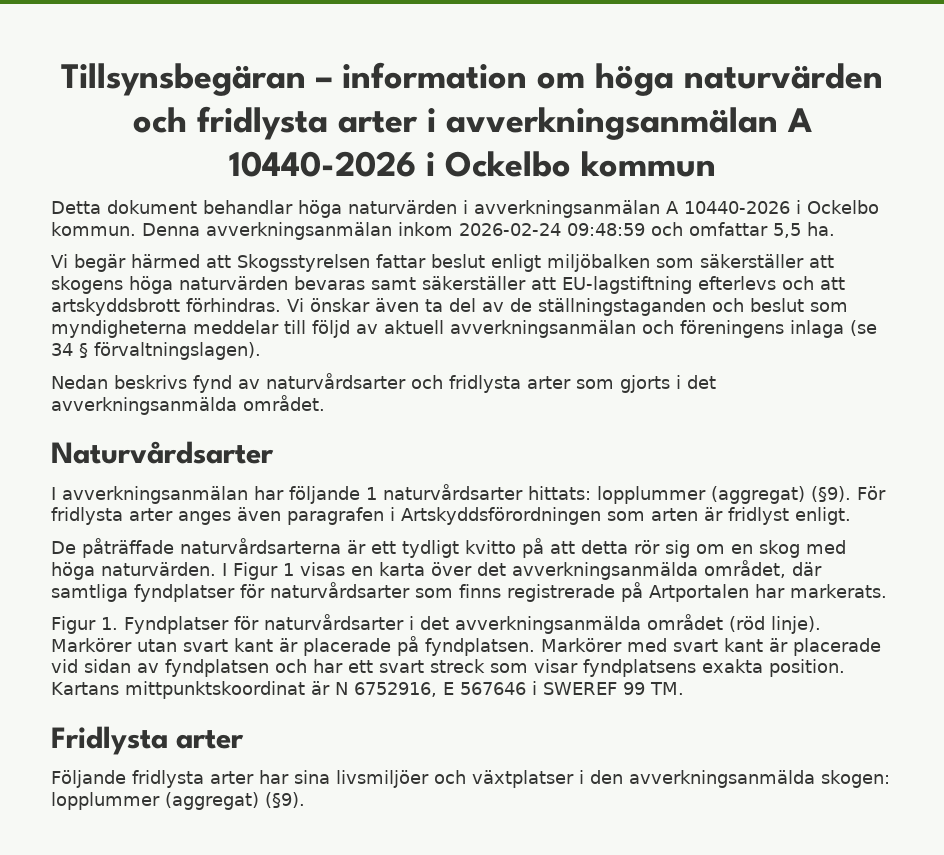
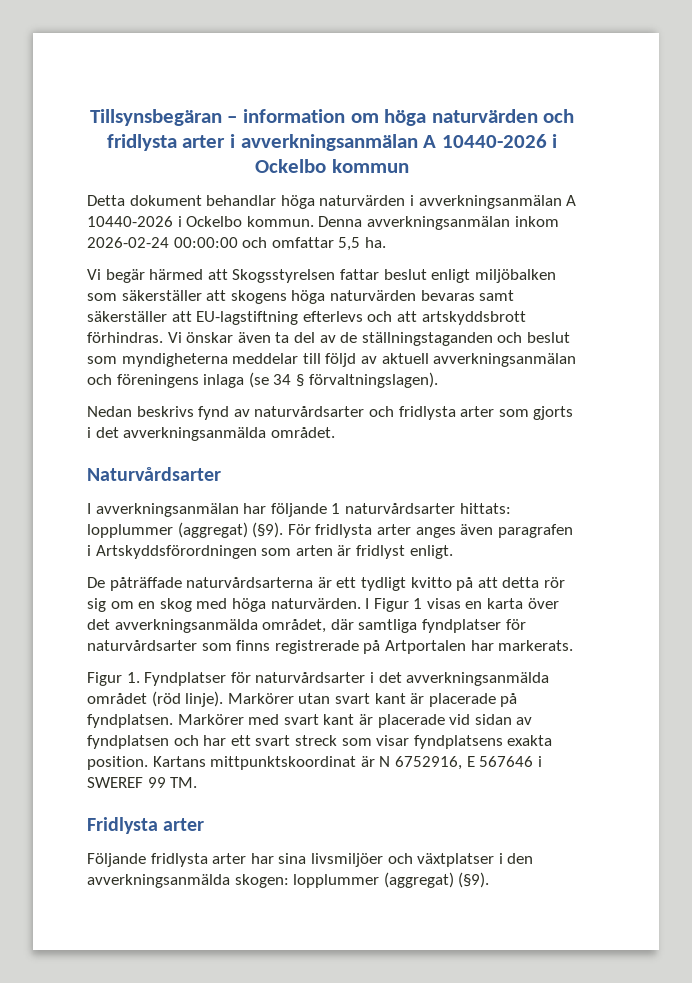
- Denna avverkningsanmälan inkom 2026-02-24 09:48:59 och omfattar 5,5 ha.
+ Denna avverkningsanmälan inkom 2026-02-24 00:00:00 och omfattar 5,5 ha.

